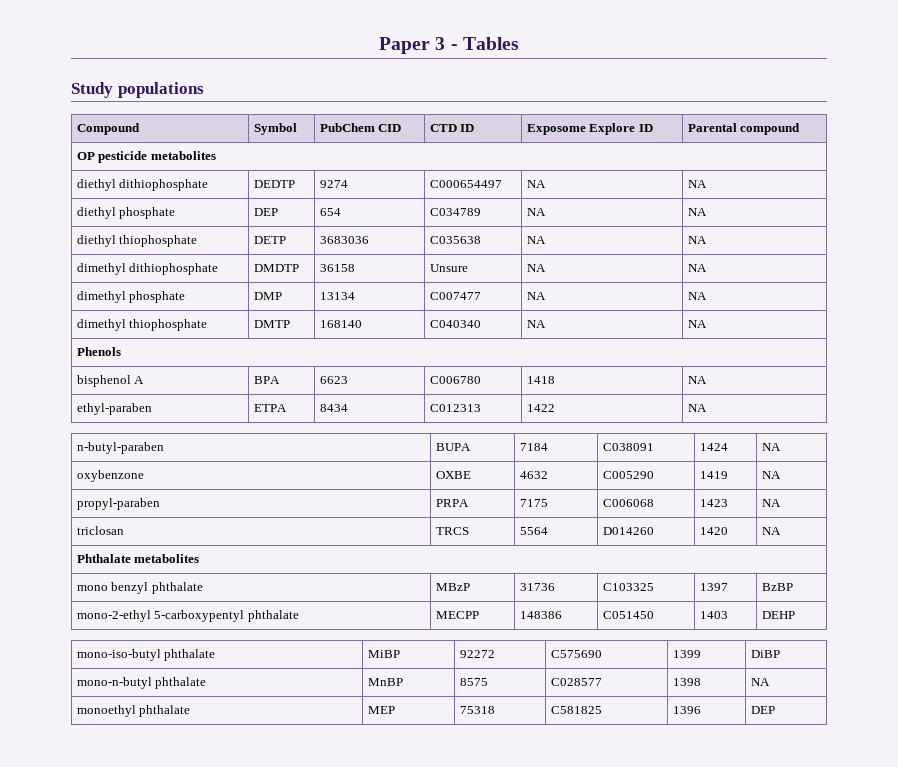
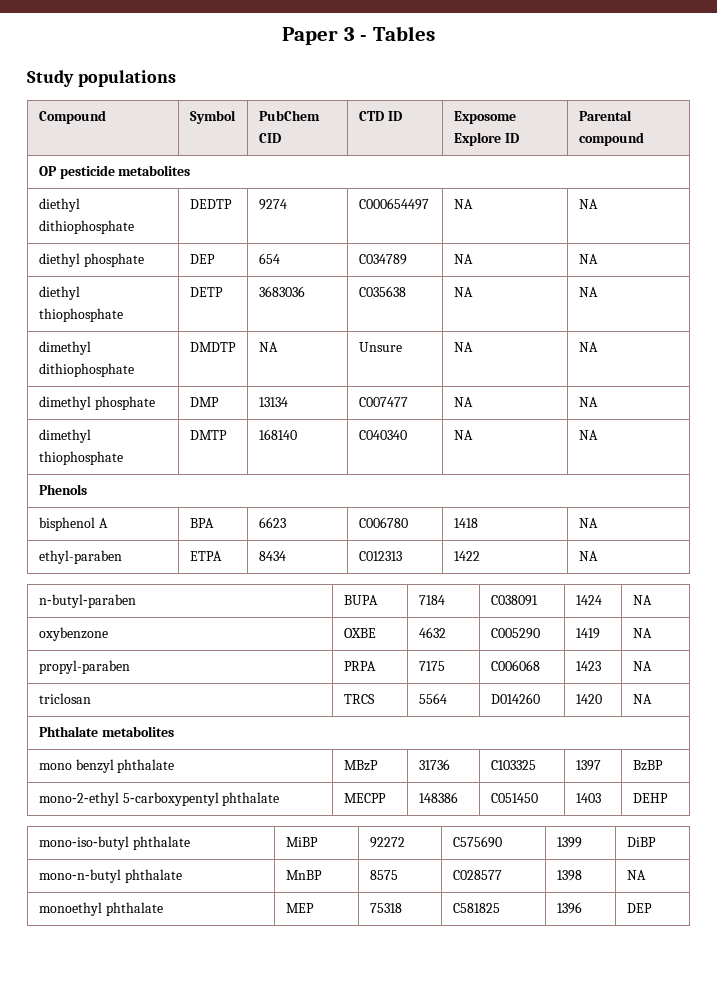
- dimethyl dithiophosphate | DMDTP | 36158 | Unsure | NA | NA
+ dimethyl dithiophosphate | DMDTP | NA | Unsure | NA | NA

